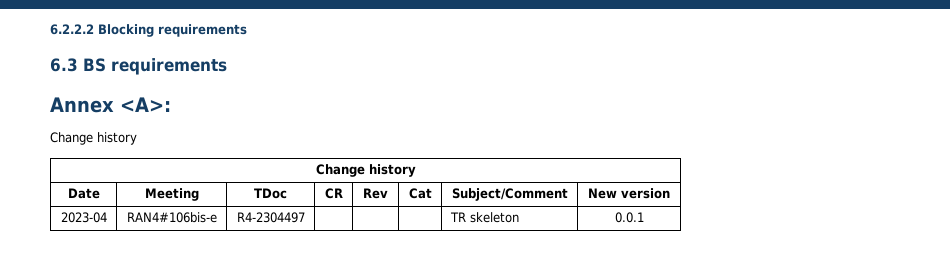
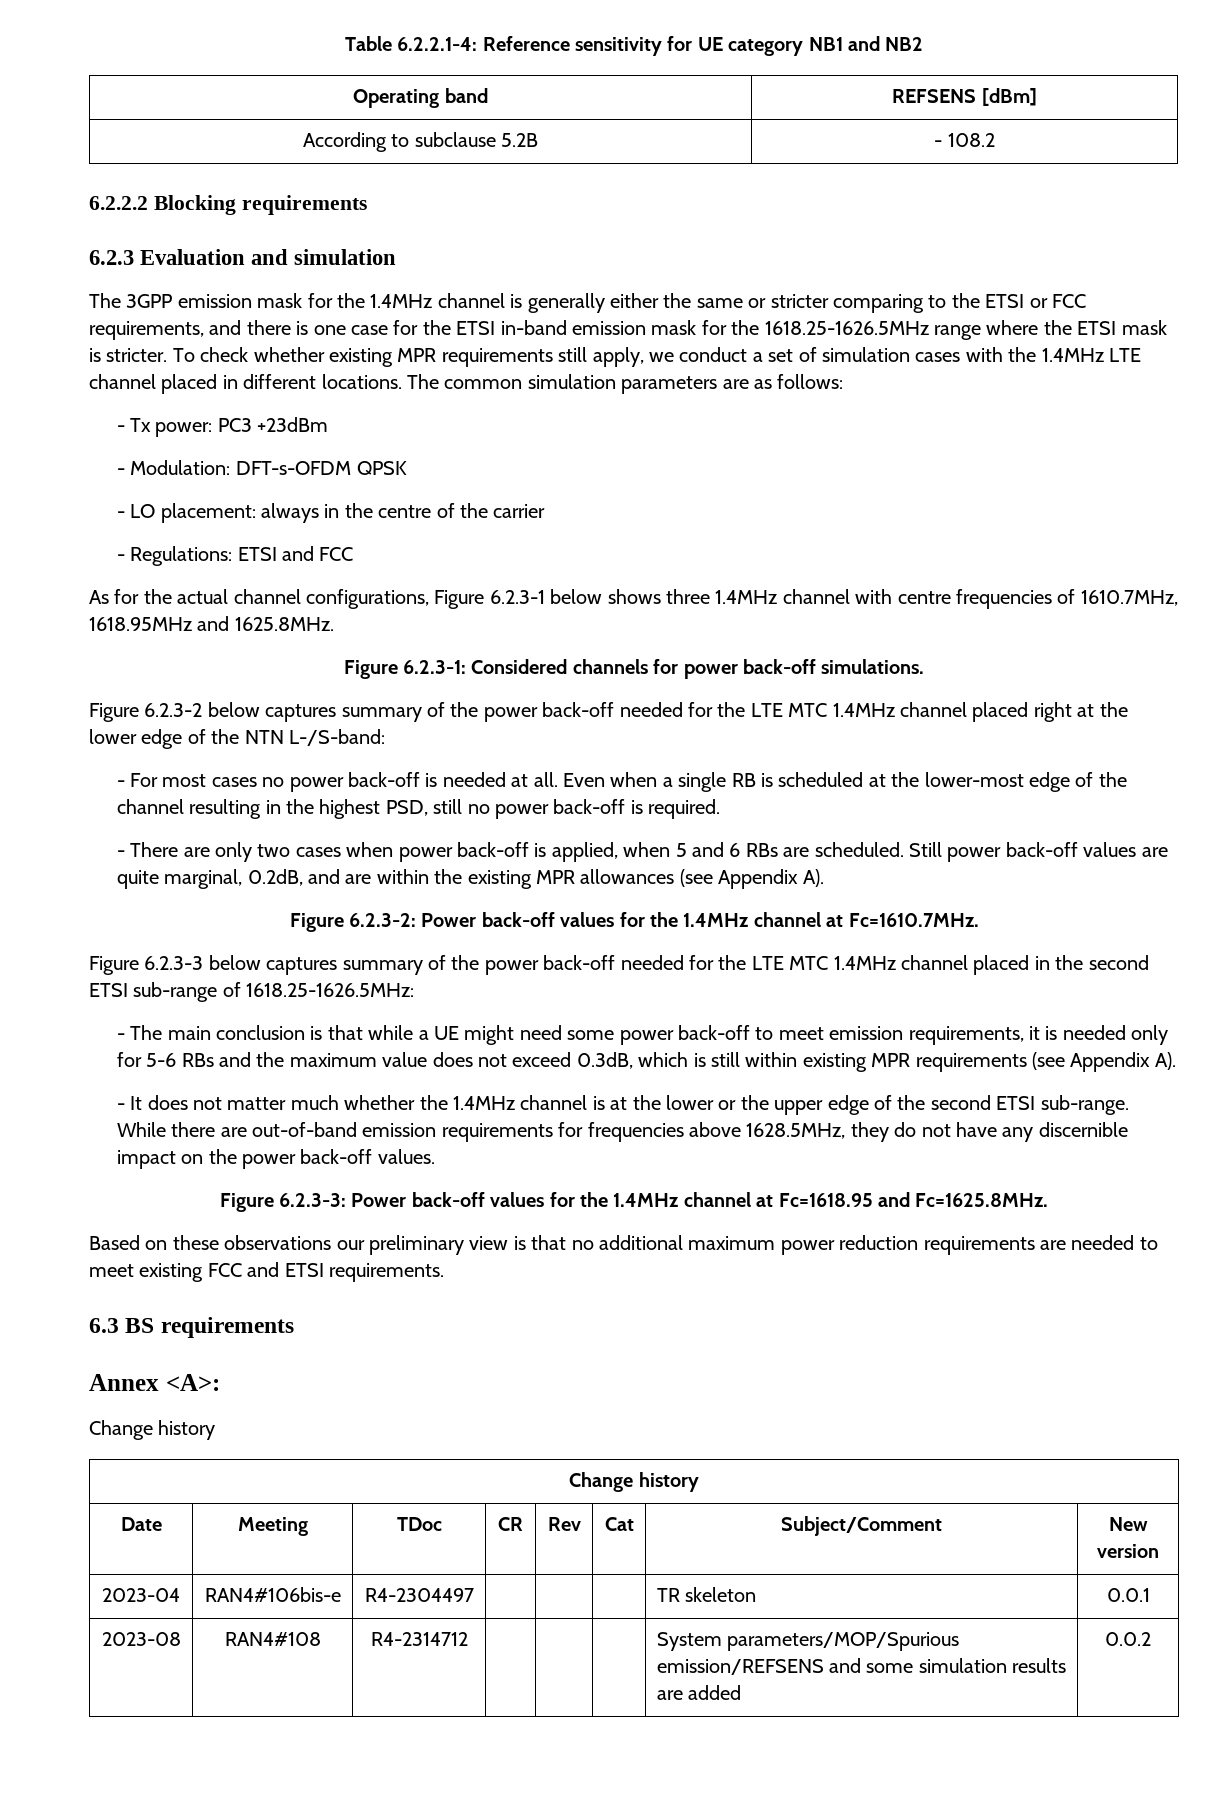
+ Table 6.2.2.1-4: Reference sensitivity for UE category NB1 and NB2
+ Operating band | REFSENS [dBm]
+ According to subclause 5.2B | - 108.2
  6.2.2.2 Blocking requirements
+ 6.2.3 Evaluation and simulation
+ The 3GPP emission mask for the 1.4MHz channel is generally either the same or stricter comparing to the ETSI or FCC requirements, and there is one case for the ETSI in-band emission mask for the 1618.25-1626.5MHz range where the ETSI mask is stricter. To check whether existing MPR requirements still apply, we conduct a set of simulation cases with the 1.4MHz LTE channel placed in different locations. The common simulation parameters are as follows:
+ - Tx power: PC3 +23dBm
+ - Modulation: DFT-s-OFDM QPSK
+ - LO placement: always in the centre of the carrier
+ - Regulations: ETSI and FCC
+ As for the actual channel configurations, Figure 6.2.3-1 below shows three 1.4MHz channel with centre frequencies of 1610.7MHz, 1618.95MHz and 1625.8MHz.
+ Figure 6.2.3-1: Considered channels for power back-off simulations.
+ Figure 6.2.3-2 below captures summary of the power back-off needed for the LTE MTC 1.4MHz channel placed right at the lower edge of the NTN L-/S-band:
+ - For most cases no power back-off is needed at all. Even when a single RB is scheduled at the lower-most edge of the channel resulting in the highest PSD, still no power back-off is required.
+ - There are only two cases when power back-off is applied, when 5 and 6 RBs are scheduled. Still power back-off values are quite marginal, 0.2dB, and are within the existing MPR allowances (see Appendix A).
+ Figure 6.2.3-2: Power back-off values for the 1.4MHz channel at Fc=1610.7MHz.
+ Figure 6.2.3-3 below captures summary of the power back-off needed for the LTE MTC 1.4MHz channel placed in the second ETSI sub-range of 1618.25-1626.5MHz:
+ - The main conclusion is that while a UE might need some power back-off to meet emission requirements, it is needed only for 5-6 RBs and the maximum value does not exceed 0.3dB, which is still within existing MPR requirements (see Appendix A).
+ - It does not matter much whether the 1.4MHz channel is at the lower or the upper edge of the second ETSI sub-range. While there are out-of-band emission requirements for frequencies above 1628.5MHz, they do not have any discernible impact on the power back-off values.
+ Figure 6.2.3-3: Power back-off values for the 1.4MHz channel at Fc=1618.95 and Fc=1625.8MHz.
+ Based on these observations our preliminary view is that no additional maximum power reduction requirements are needed to meet existing FCC and ETSI requirements.
+ 2023-08 | RAN4#108 | R4-2314712 | | | | System parameters/MOP/Spurious emission/REFSENS and some simulation results are added | 0.0.2

